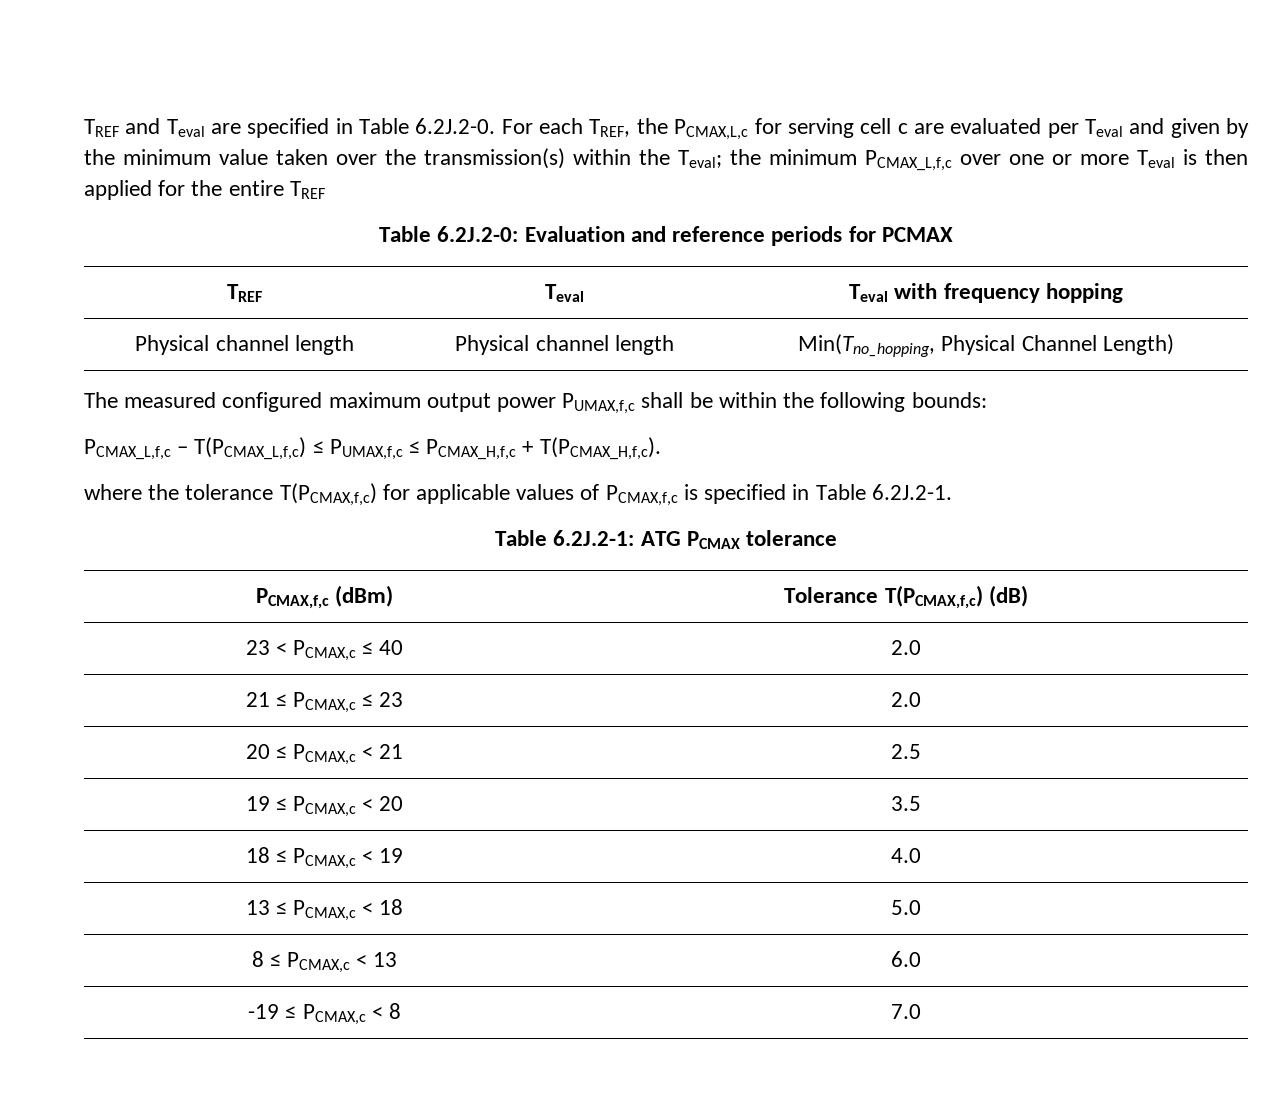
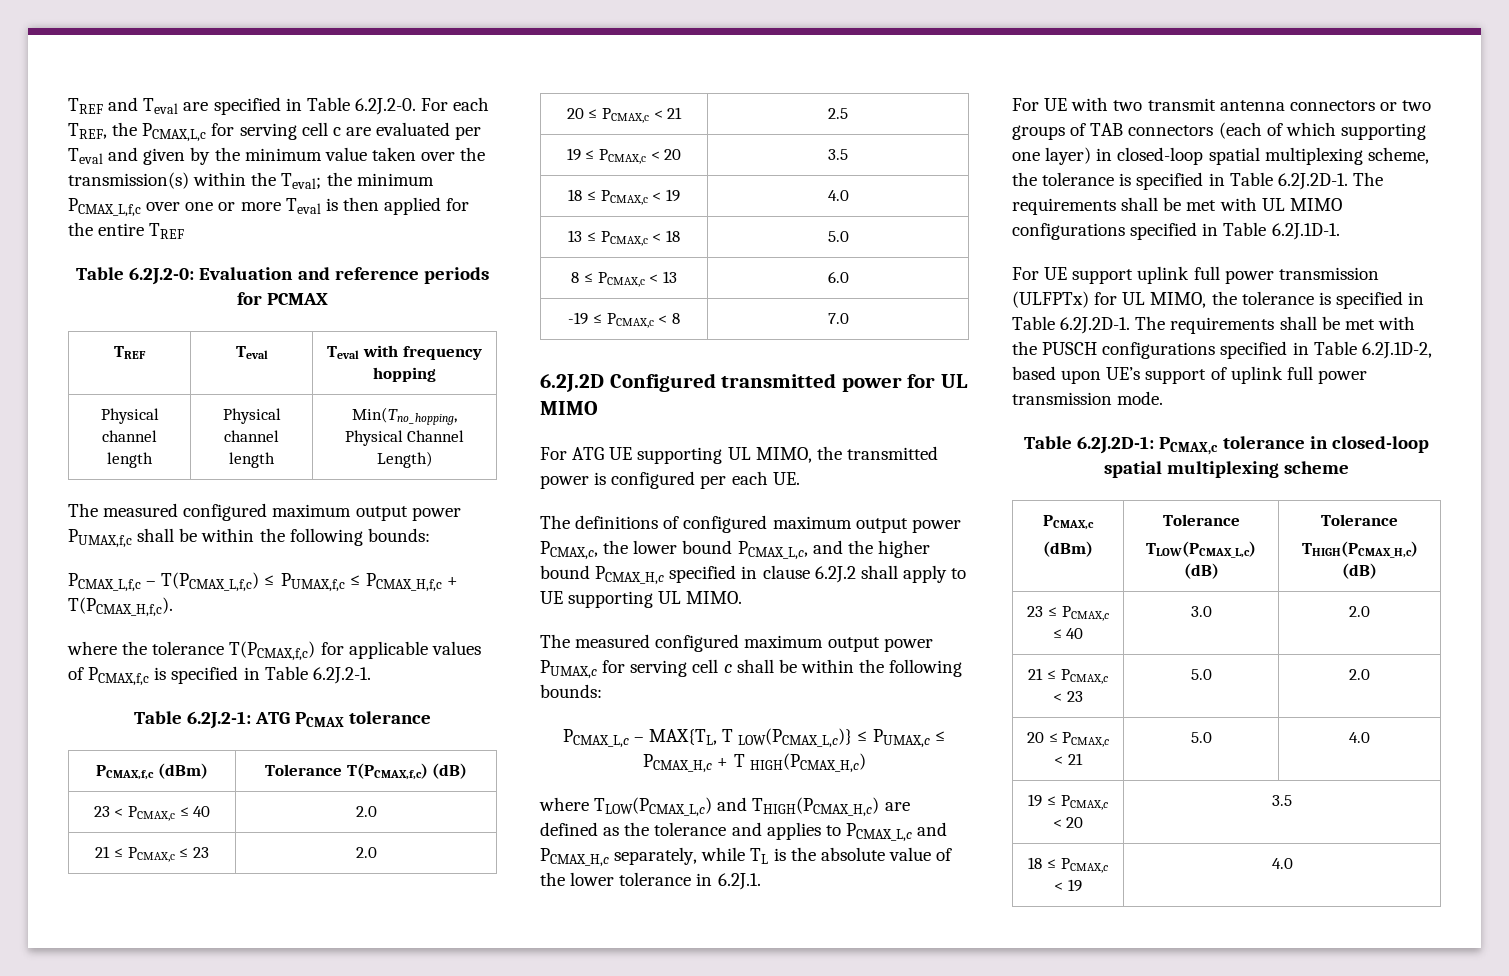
+ 6.2J.2D Configured transmitted power for UL MIMO
+ For ATG UE supporting UL MIMO, the transmitted power is configured per each UE.
+ The definitions of configured maximum output power PCMAX,c, the lower bound PCMAX_L,c, and the higher bound PCMAX_H,c specified in clause 6.2J.2 shall apply to UE supporting UL MIMO.
+ The measured configured maximum output power PUMAX,c for serving cell c shall be within the following bounds:
+ PCMAX_L,c – MAX{TL, T LOW(PCMAX_L,c)} ≤ PUMAX,c ≤ PCMAX_H,c + T HIGH(PCMAX_H,c)
+ where TLOW(PCMAX_L,c) and THIGH(PCMAX_H,c) are defined as the tolerance and applies to PCMAX_L,c and PCMAX_H,c separately, while TL is the absolute value of the lower tolerance in 6.2J.1.
+ For UE with two transmit antenna connectors or two groups of TAB connectors (each of which supporting one layer) in closed-loop spatial multiplexing scheme, the tolerance is specified in Table 6.2J.2D-1. The requirements shall be met with UL MIMO configurations specified in Table 6.2J.1D-1.
+ For UE support uplink full power transmission (ULFPTx) for UL MIMO, the tolerance is specified in Table 6.2J.2D-1. The requirements shall be met with the PUSCH configurations specified in Table 6.2J.1D-2, based upon UE’s support of uplink full power transmission mode.
+ Table 6.2J.2D-1: PCMAX,c tolerance in closed-loop spatial multiplexing scheme
+ PCMAX,c
+ (dBm) | Tolerance
+ TLOW(PCMAX_L,c) (dB) | Tolerance
+ THIGH(PCMAX_H,c) (dB)
+ 23 ≤ PCMAX,c ≤ 40 | 3.0 | 2.0
+ 21 ≤ PCMAX,c < 23 | 5.0 | 2.0
+ 20 ≤ PCMAX,c < 21 | 5.0 | 4.0
+ 19 ≤ PCMAX,c < 20 | 3.5
+ 18 ≤ PCMAX,c < 19 | 4.0

